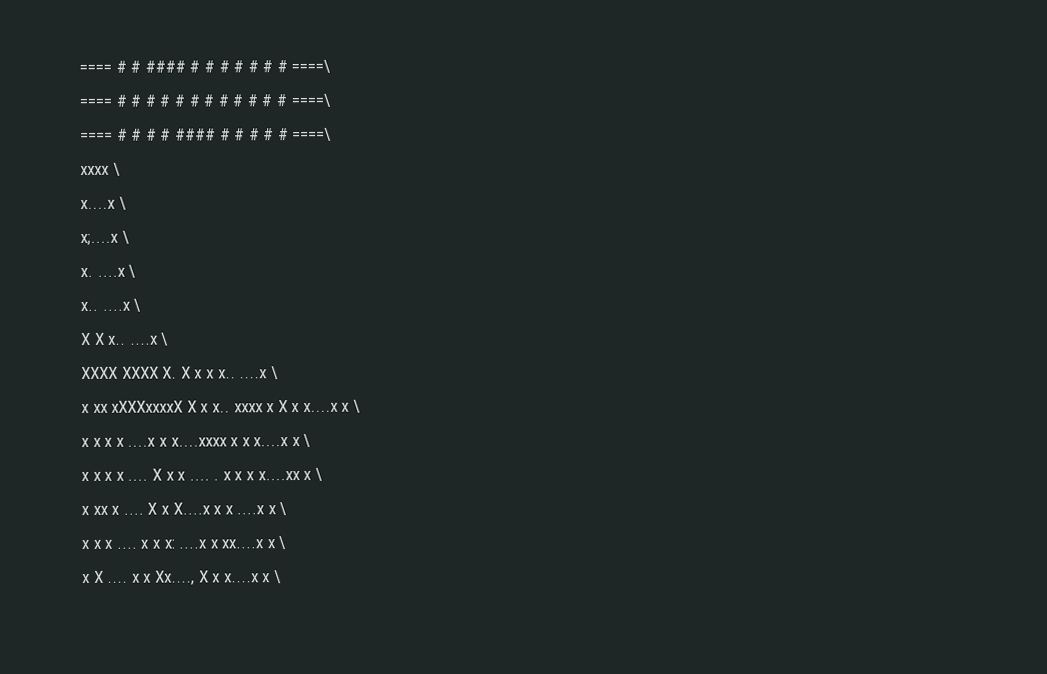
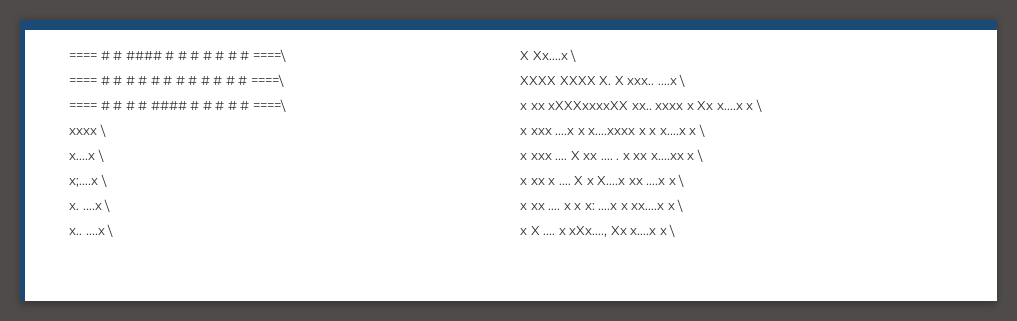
- X X x.. ....x \
+ X Xx....x \
- XXXX XXXX X. X x x x.. ....x \
+ XXXX XXXX X. X xxx.. ....x \
- x xx xXXXxxxxX X x x.. xxxx x X x x....x x \
- x x x x ....x x x....xxxx x x x....x x \
+ x xx xXXXxxxxXX xx.. xxxx x Xx x....x x \
+ x xxx ....x x x....xxxx x x x....x x \
- x x x x .... X x x .... . x x x x....xx x \
+ x xxx .... X xx .... . x xx x....xx x \
- X x X....x x x ....x x \
+ X x X....x xx ....x x \
- x x x .... x x x: ....x x xx....x x \
+ x xx .... x x x: ....x x xx....x x \
- x X .... x x Xx...., X x x....x x \
+ x X .... x xXx...., Xx x....x x \

